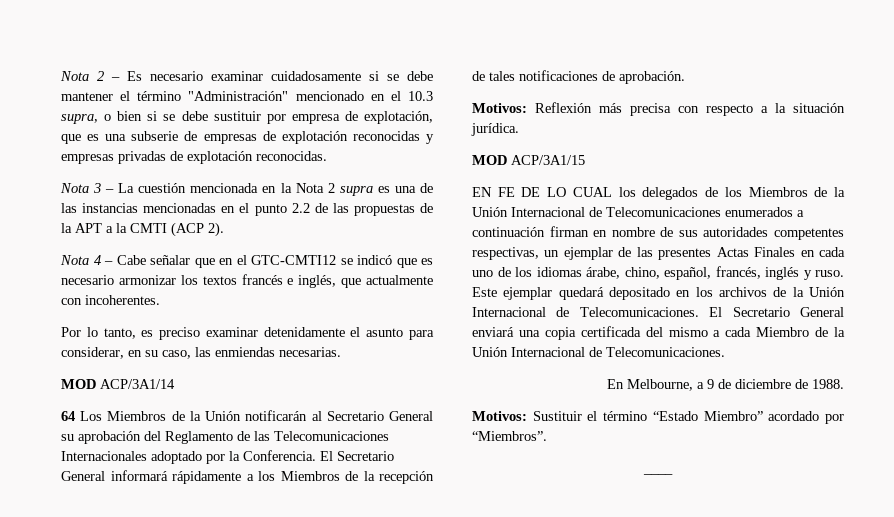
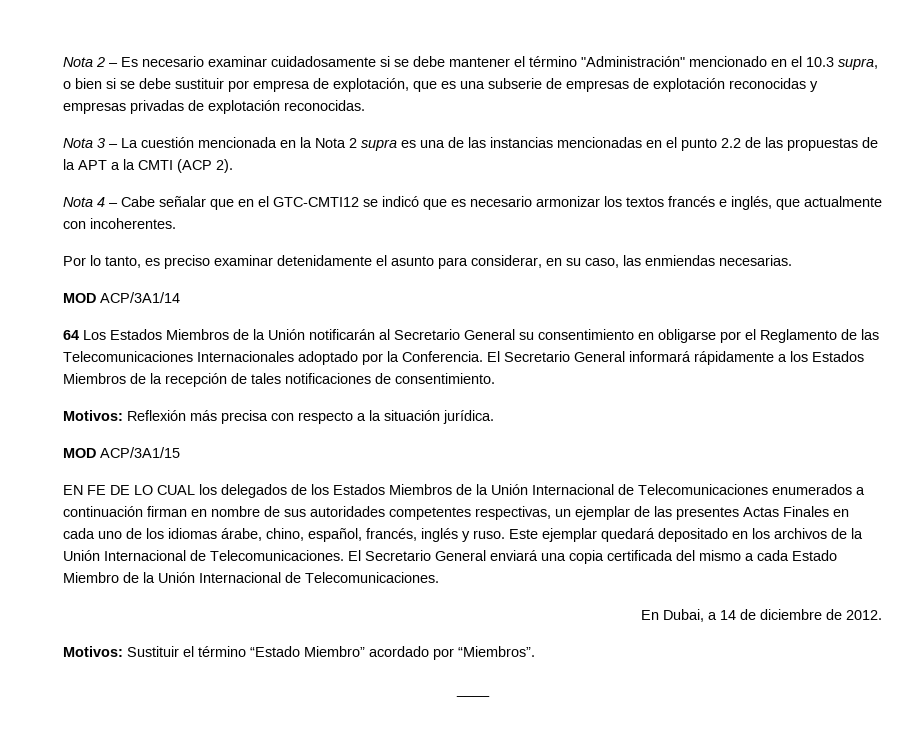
- 64 Los Miembros de la Unión notificarán al Secretario General su aprobación del Reglamento de las Telecomunicaciones Internacionales adoptado por la Conferencia.
+ 64 Los Estados Miembros de la Unión notificarán al Secretario General su consentimiento en obligarse por el Reglamento de las Telecomunicaciones Internacionales adoptado por la Conferencia.
- El Secretario General informará rápidamente a los Miembros de la recepción de tales notificaciones de aprobación.
+ El Secretario General informará rápidamente a los Estados Miembros de la recepción de tales notificaciones de consentimiento.
- EN FE DE LO CUAL los delegados de los Miembros de la Unión Internacional de Telecomunicaciones enumerados a continuación firman en nombre de sus autoridades competentes respectivas, un ejemplar de las presentes Actas Finales en cada uno de los idiomas árabe, chino, español, francés, inglés y ruso.
+ EN FE DE LO CUAL los delegados de los Estados Miembros de la Unión Internacional de Telecomunicaciones enumerados a continuación firman en nombre de sus autoridades competentes respectivas, un ejemplar de las presentes Actas Finales en cada uno de los idiomas árabe, chino, español, francés, inglés y ruso.
- El Secretario General enviará una copia certificada del mismo a cada Miembro de la Unión Internacional de Telecomunicaciones.
+ El Secretario General enviará una copia certificada del mismo a cada Estado Miembro de la Unión Internacional de Telecomunicaciones.
- En Melbourne, a 9 de diciembre de 1988.
+ En Dubai, a 14 de diciembre de 2012.

